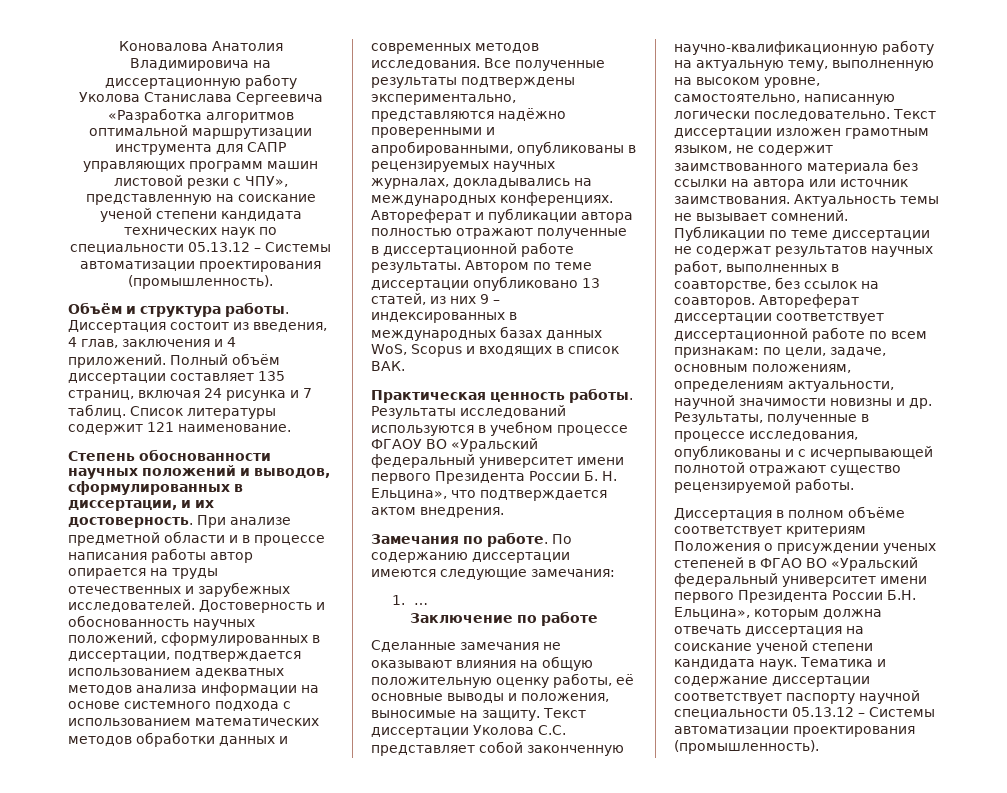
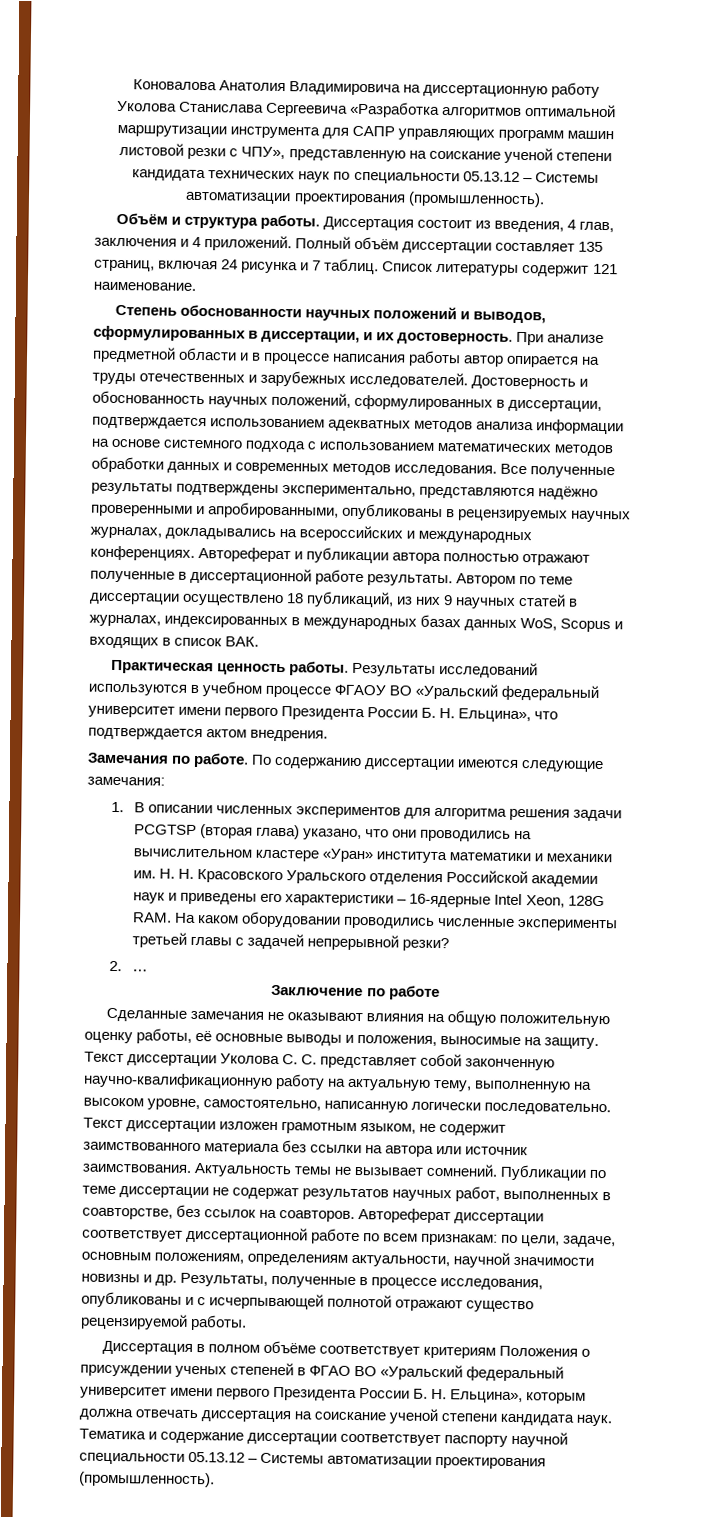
- Все полученные результаты подтверждены экспериментально, представляются надёжно проверенными и апробированными, опубликованы в рецензируемых научных журналах, докладывались на международных конференциях.
+ Все полученные результаты подтверждены экспериментально, представляются надёжно проверенными и апробированными, опубликованы в рецензируемых научных журналах, докладывались на всероссийских и международных конференциях.
- Автором по теме диссертации опубликовано 13 статей, из них 9 – индексированных в международных базах данных WoS, Scopus и входящих в список ВАК.
+ Автором по теме диссертации осуществлено 18 публикаций, из них 9 научных статей в журналах, индексированных в международных базах данных WoS, Scopus и входящих в список ВАК.
- 1. …
+ 1. В описании численных экспериментов для алгоритма решения задачи PCGTSP (вторая глава) указано, что они проводились на вычислительном кластере «Уран» института математики и механики им. Н. Н. Красовского Уральского отделения Российской академии наук и приведены его характеристики – 16-ядерные Intel Xeon, 128G RAM. На каком оборудовании проводились численные эксперименты третьей главы с задачей непрерывной резки?
+ 2. …
- Текст диссертации Уколова С.С. представляет собой законченную научно-квалификационную работу на актуальную тему, выполненную на высоком уровне, самостоятельно, написанную логически последовательно.
+ Текст диссертации Уколова С. С. представляет собой законченную научно-квалификационную работу на актуальную тему, выполненную на высоком уровне, самостоятельно, написанную логически последовательно.
- Диссертация в полном объёме соответствует критериям Положения о присуждении ученых степеней в ФГАО ВО «Уральский федеральный университет имени первого Президента России Б.Н. Ельцина», которым должна отвечать диссертация на соискание ученой степени кандидата наук.
+ Диссертация в полном объёме соответствует критериям Положения о присуждении ученых степеней в ФГАО ВО «Уральский федеральный университет имени первого Президента России Б. Н. Ельцина», которым должна отвечать диссертация на соискание ученой степени кандидата наук.

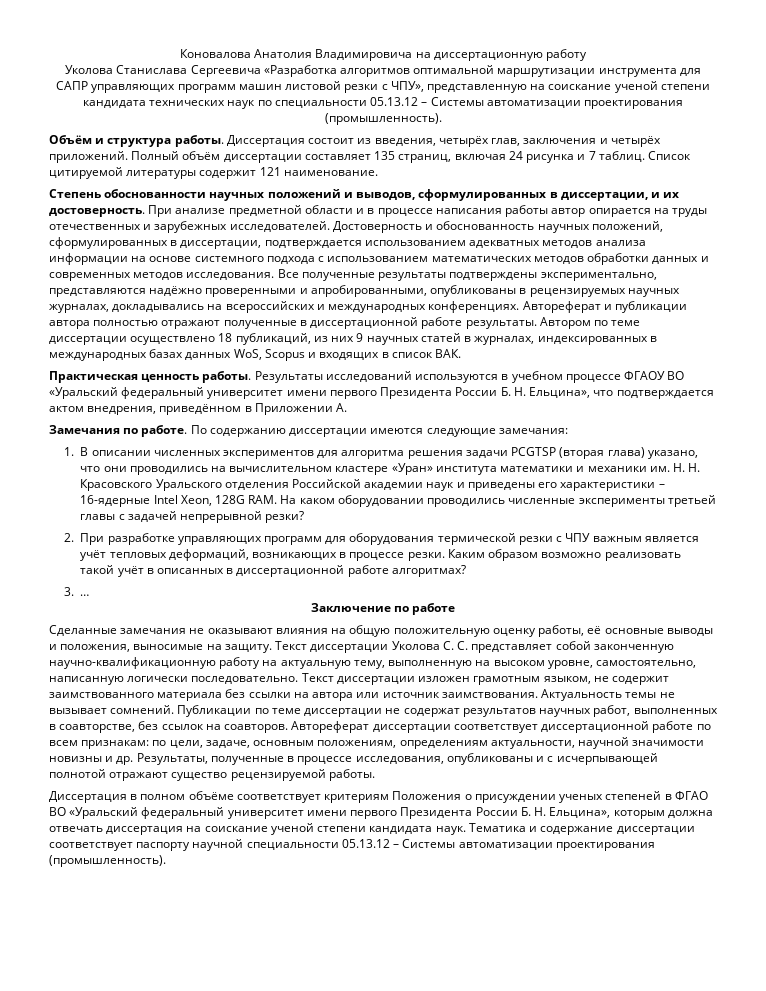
- Диссертация состоит из введения, 4 глав, заключения и 4 приложений.
+ Диссертация состоит из введения, четырёх глав, заключения и четырёх приложений.
- Список литературы содержит 121 наименование.
+ Список цитируемой литературы содержит 121 наименование.
- Результаты исследований используются в учебном процессе ФГАОУ ВО «Уральский федеральный университет имени первого Президента России Б. Н. Ельцина», что подтверждается актом внедрения.
+ Результаты исследований используются в учебном процессе ФГАОУ ВО «Уральский федеральный университет имени первого Президента России Б. Н. Ельцина», что подтверждается актом внедрения, приведённом в Приложении А.
- 2. …
+ 2. При разработке управляющих программ для оборудования термической резки с ЧПУ важным является учёт тепловых деформаций, возникающих в процессе резки. Каким образом возможно реализовать такой учёт в описанных в диссертационной работе алгоритмах?
+ 3. …

